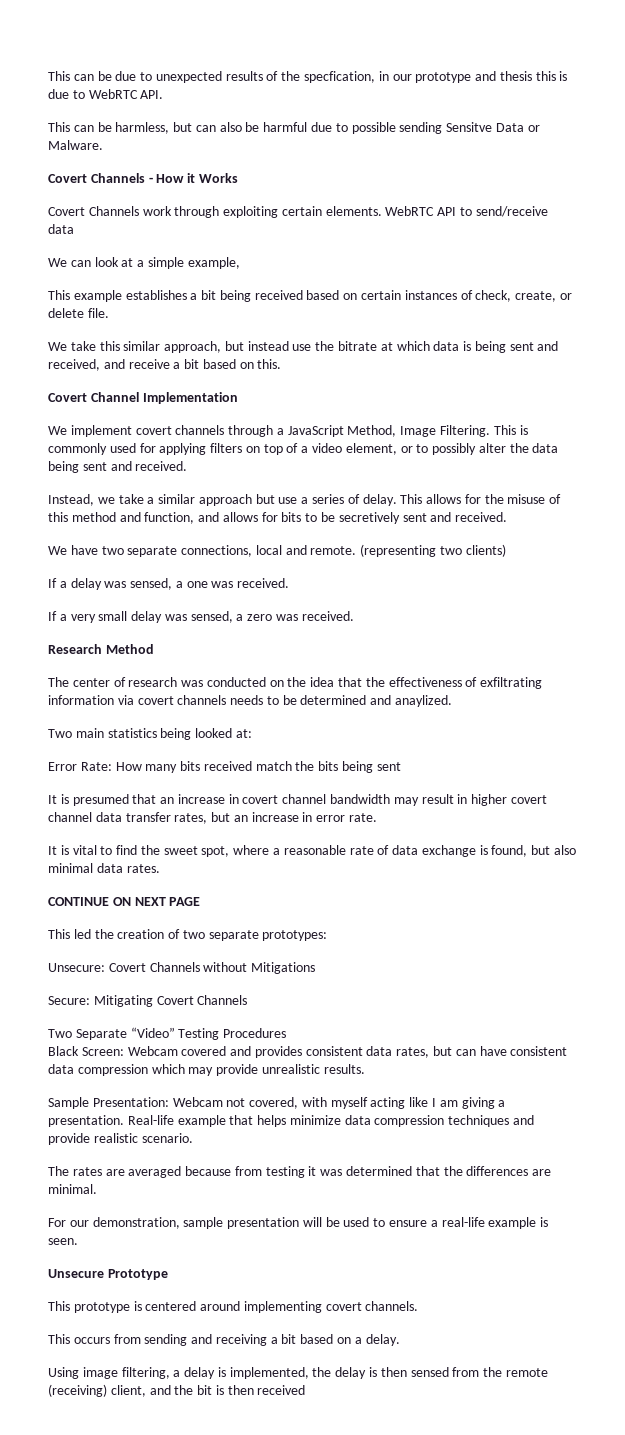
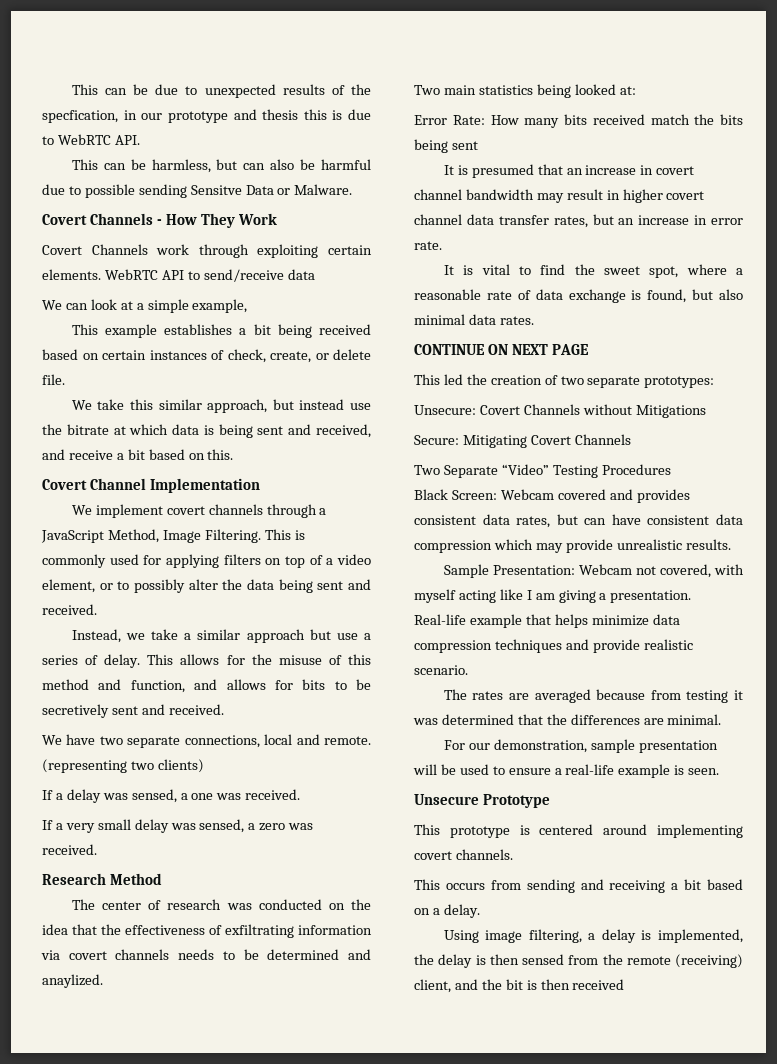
- Covert Channels - How it Works
+ Covert Channels - How They Work

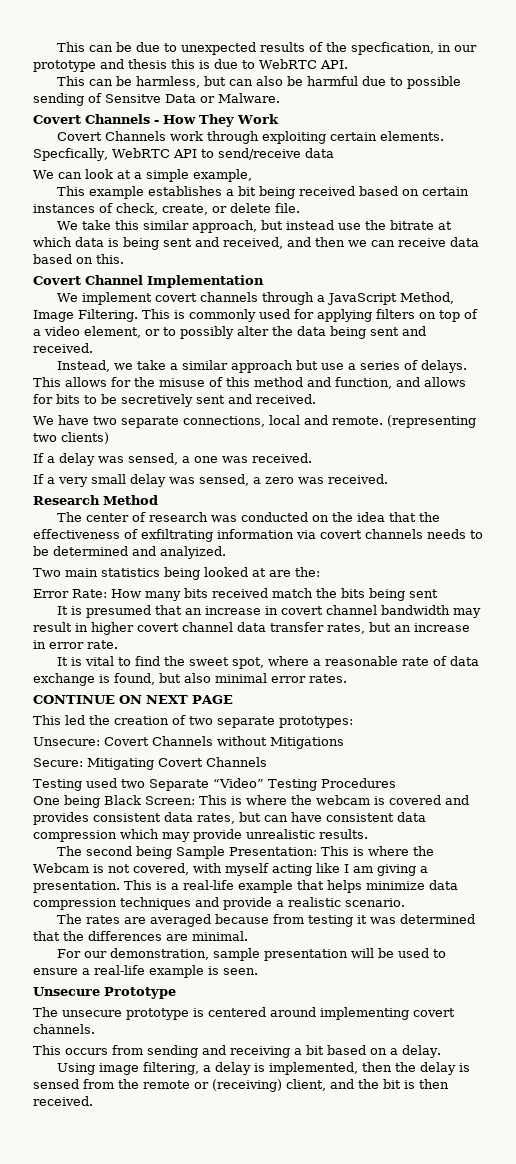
- This can be harmless, but can also be harmful due to possible sending Sensitve Data or Malware.
+ This can be harmless, but can also be harmful due to possible sending of Sensitve Data or Malware.
- WebRTC API to send/receive data
+ Specfically, WebRTC API to send/receive data
- We take this similar approach, but instead use the bitrate at which data is being sent and received, and receive a bit based on this.
+ We take this similar approach, but instead use the bitrate at which data is being sent and received, and then we can receive data based on this.
- Instead, we take a similar approach but use a series of delay.
+ Instead, we take a similar approach but use a series of delays.
- The center of research was conducted on the idea that the effectiveness of exfiltrating information via covert channels needs to be determined and anaylized.
+ The center of research was conducted on the idea that the effectiveness of exfiltrating information via covert channels needs to be determined and analyized.
- Two main statistics being looked at:
+ Two main statistics being looked at are the:
- It is vital to find the sweet spot, where a reasonable rate of data exchange is found, but also minimal data rates.
+ It is vital to find the sweet spot, where a reasonable rate of data exchange is found, but also minimal error rates.
- Two Separate “Video” Testing Procedures
+ Testing used two Separate “Video” Testing Procedures
- Black Screen: Webcam covered and provides consistent data rates, but can have consistent data compression which may provide unrealistic results.
+ One being Black Screen: This is where the webcam is covered and provides consistent data rates, but can have consistent data compression which may provide unrealistic results.
- Sample Presentation: Webcam not covered, with myself acting like I am giving a presentation.
+ The second being Sample Presentation: This is where the Webcam is not covered, with myself acting like I am giving a presentation.
- Real-life example that helps minimize data compression techniques and provide realistic scenario.
+ This is a real-life example that helps minimize data compression techniques and provide a realistic scenario.
- This prototype is centered around implementing covert channels.
+ The unsecure prototype is centered around implementing covert channels.
- Using image filtering, a delay is implemented, the delay is then sensed from the remote (receiving) client, and the bit is then received
+ Using image filtering, a delay is implemented, then the delay is sensed from the remote or (receiving) client, and the bit is then received.

